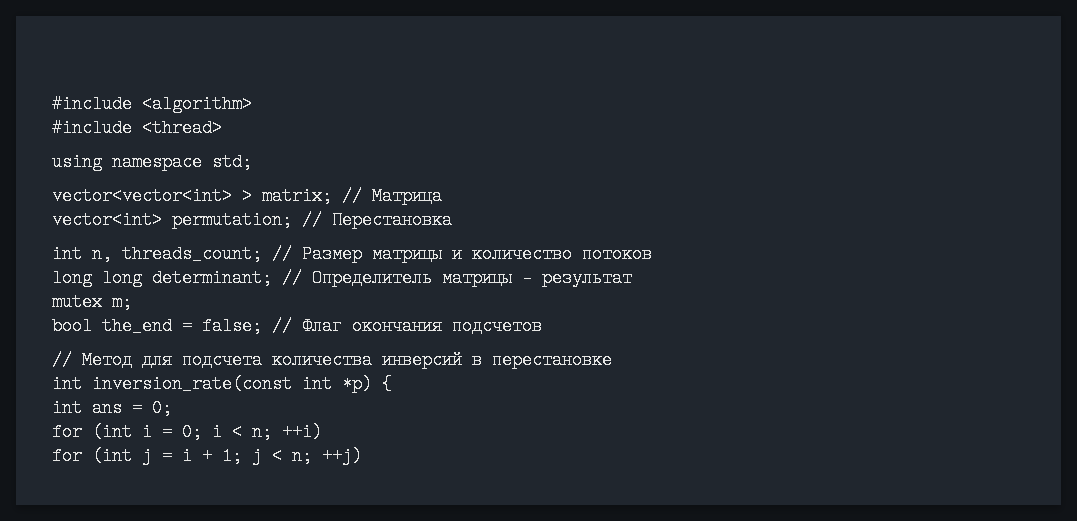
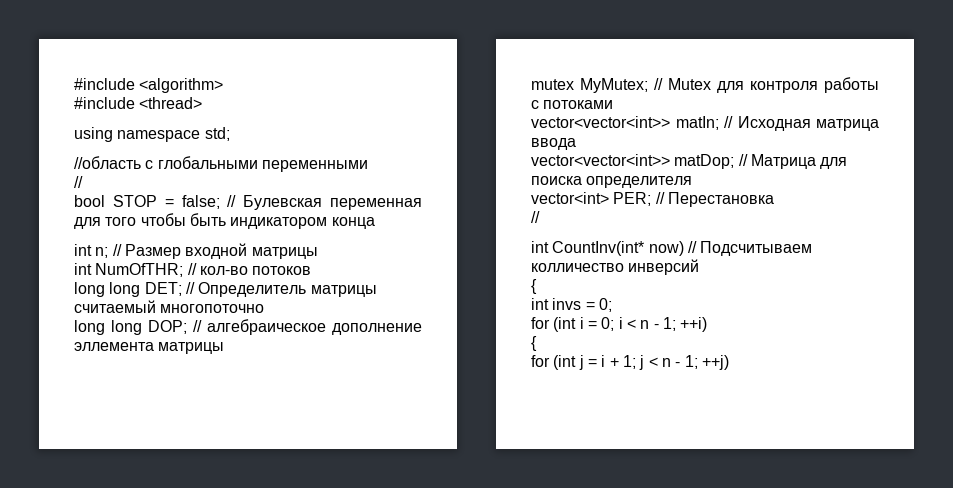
- vector<vector<int> > matrix; // Матрица
- vector<int> permutation; // Перестановка
- int n, threads_count; // Размер матрицы и количество потоков
+ //область с глобальными переменными
+ //
+ bool STOP = false; // Булевская переменная для того чтобы быть индикатором конца
+ int n; // Размер входной матрицы
+ int NumOfTHR; // кол-во потоков
- long long determinant; // Определитель матрицы - результат
- mutex m;
- bool the_end = false; // Флаг окончания подсчетов
- // Метод для подсчета количества инверсий в перестановке
- int inversion_rate(const int *p) {
+ long long DET; // Определитель матрицы считаемый многопоточно
+ long long DOP; // алгебраическое дополнение эллемента матрицы
+ mutex MyMutex; // Mutex для контроля работы с потоками
+ vector<vector<int>> matIn; // Исходная матрица ввода
+ vector<vector<int>> matDop; // Матрица для поиска определителя
+ vector<int> PER; // Перестановка
+ //
+ int CountInv(int* now) // Подсчитываем колличество инверсий
+ {
- int ans = 0;
+ int invs = 0;
- for (int i = 0; i < n; ++i)
+ for (int i = 0; i < n - 1; ++i)
+ {
- for (int j = i + 1; j < n; ++j)
+ for (int j = i + 1; j < n - 1; ++j)

